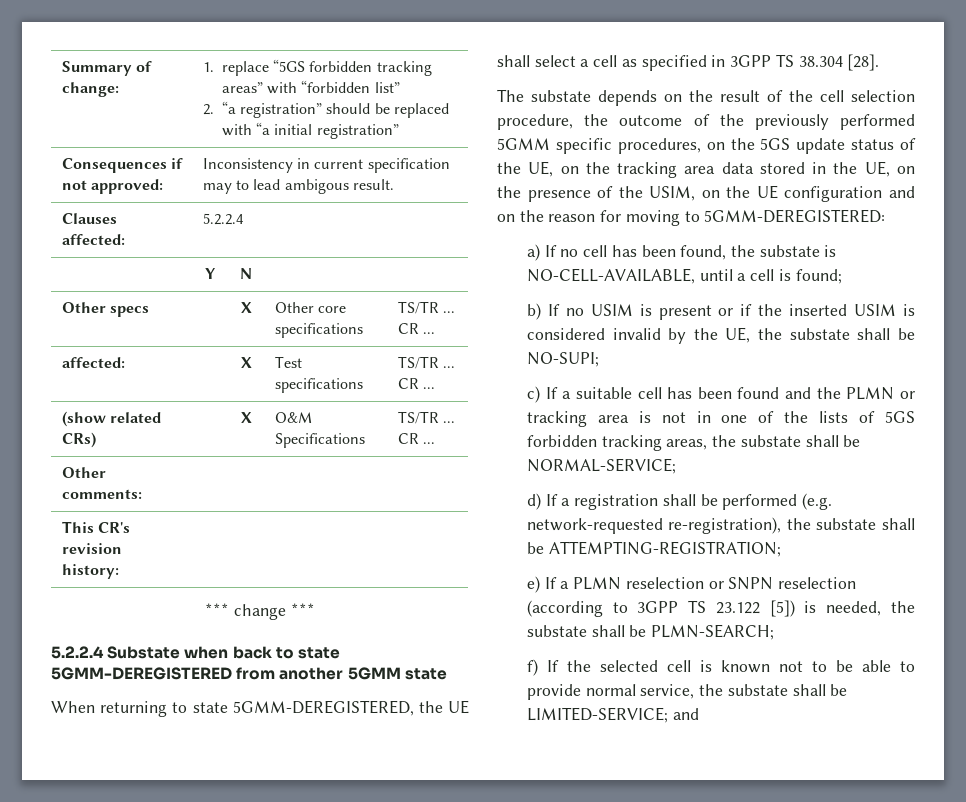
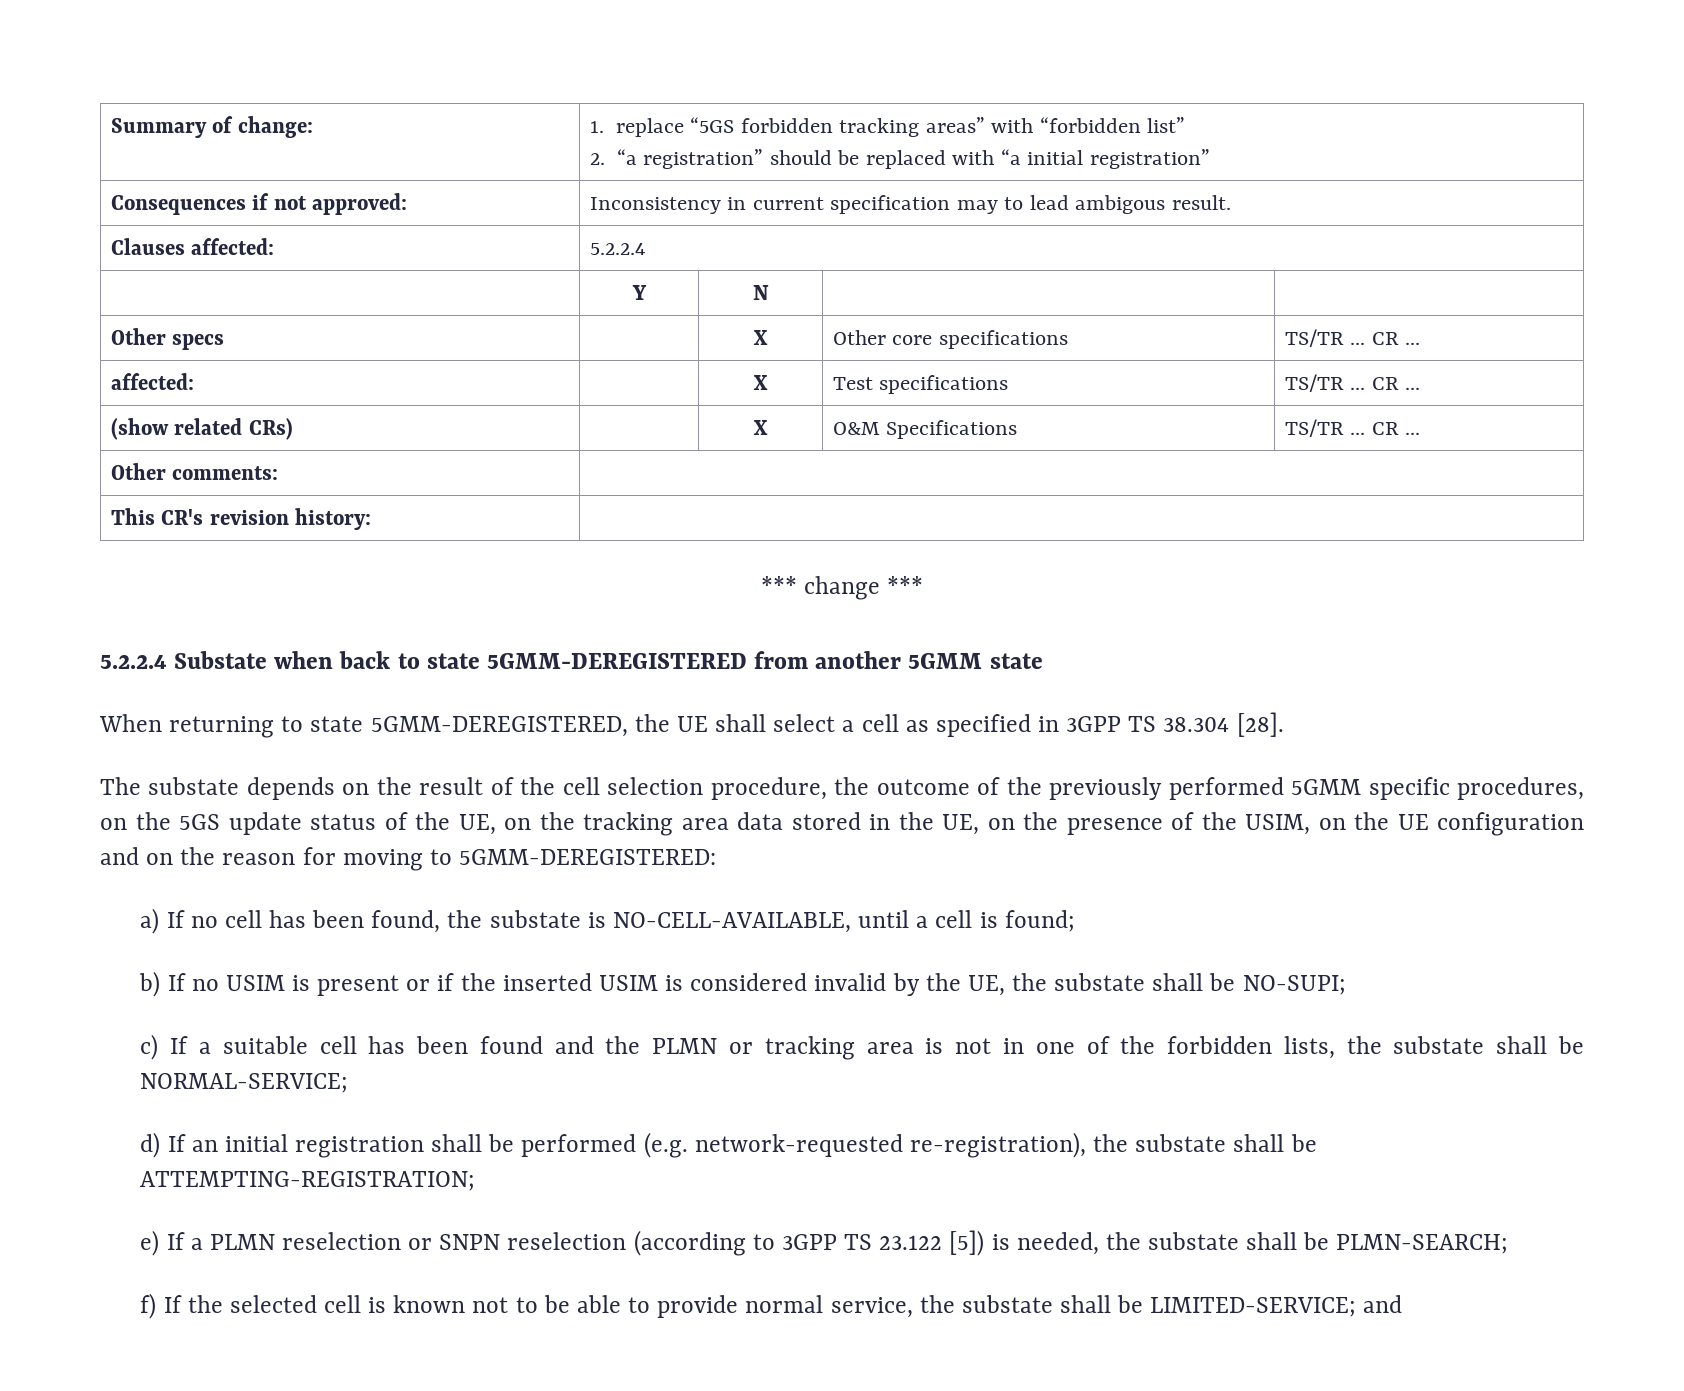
- c) If a suitable cell has been found and the PLMN or tracking area is not in one of the lists of 5GS forbidden tracking areas, the substate shall be NORMAL-SERVICE;
+ c) If a suitable cell has been found and the PLMN or tracking area is not in one of the forbidden lists, the substate shall be NORMAL-SERVICE;
- d) If a registration shall be performed (e.g. network-requested re-registration), the substate shall be ATTEMPTING-REGISTRATION;
+ d) If an initial registration shall be performed (e.g. network-requested re-registration), the substate shall be ATTEMPTING-REGISTRATION;

